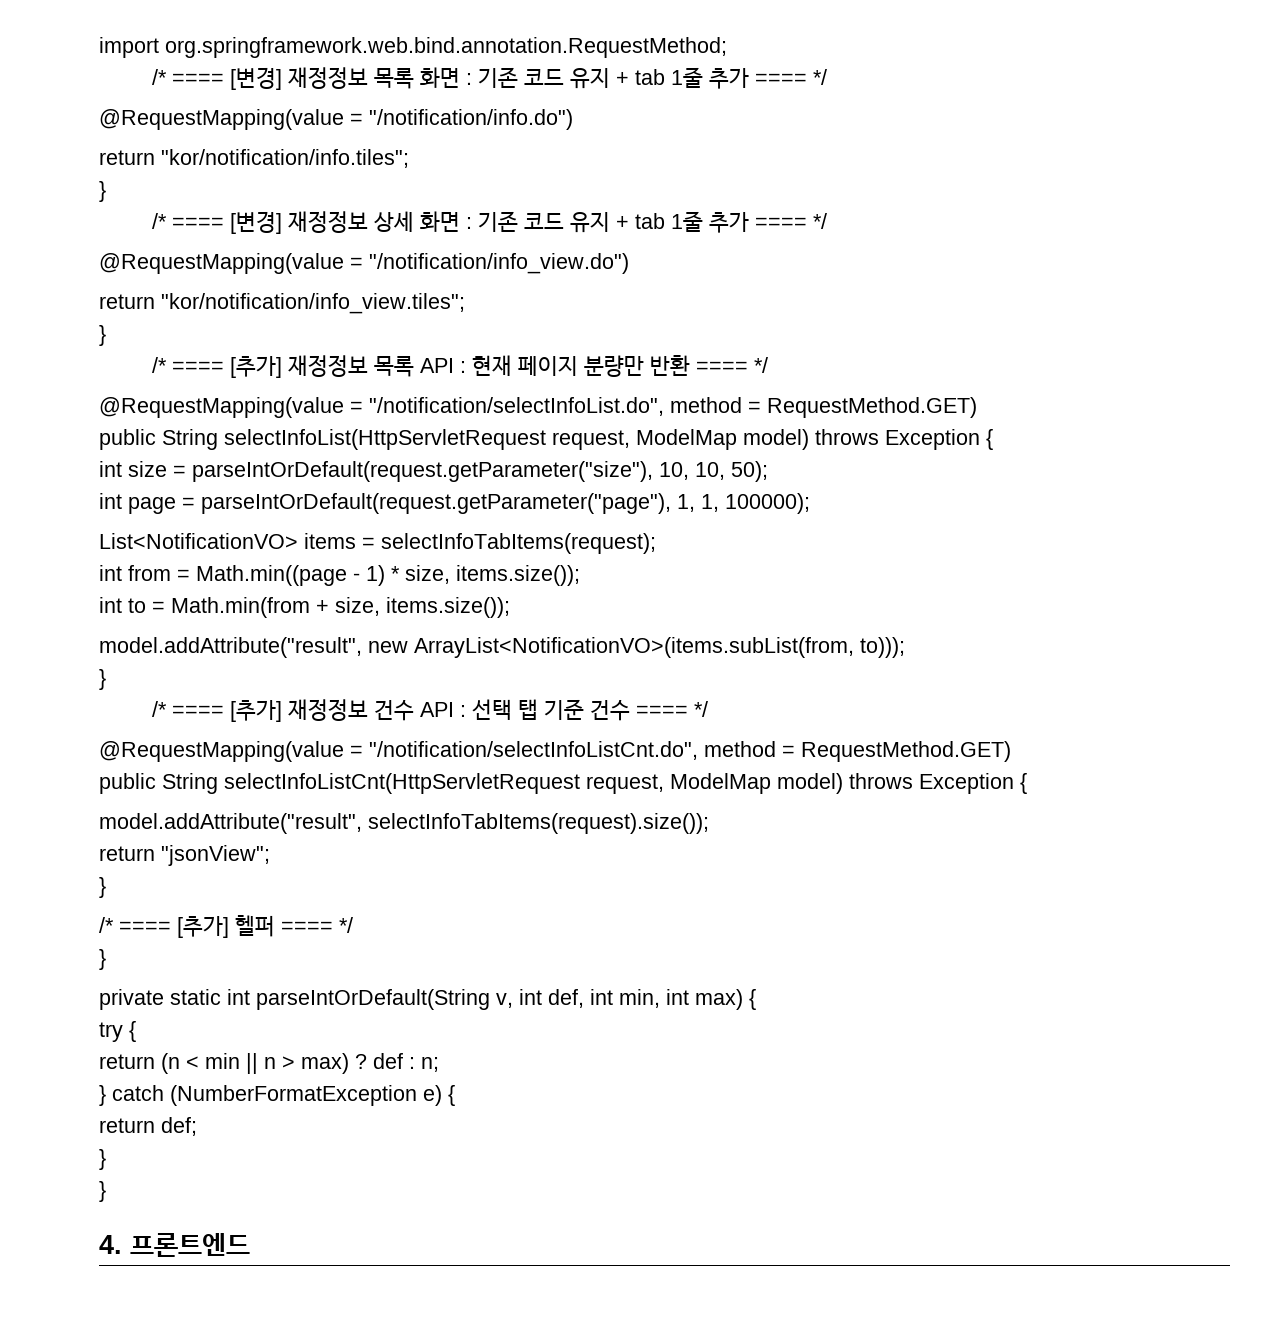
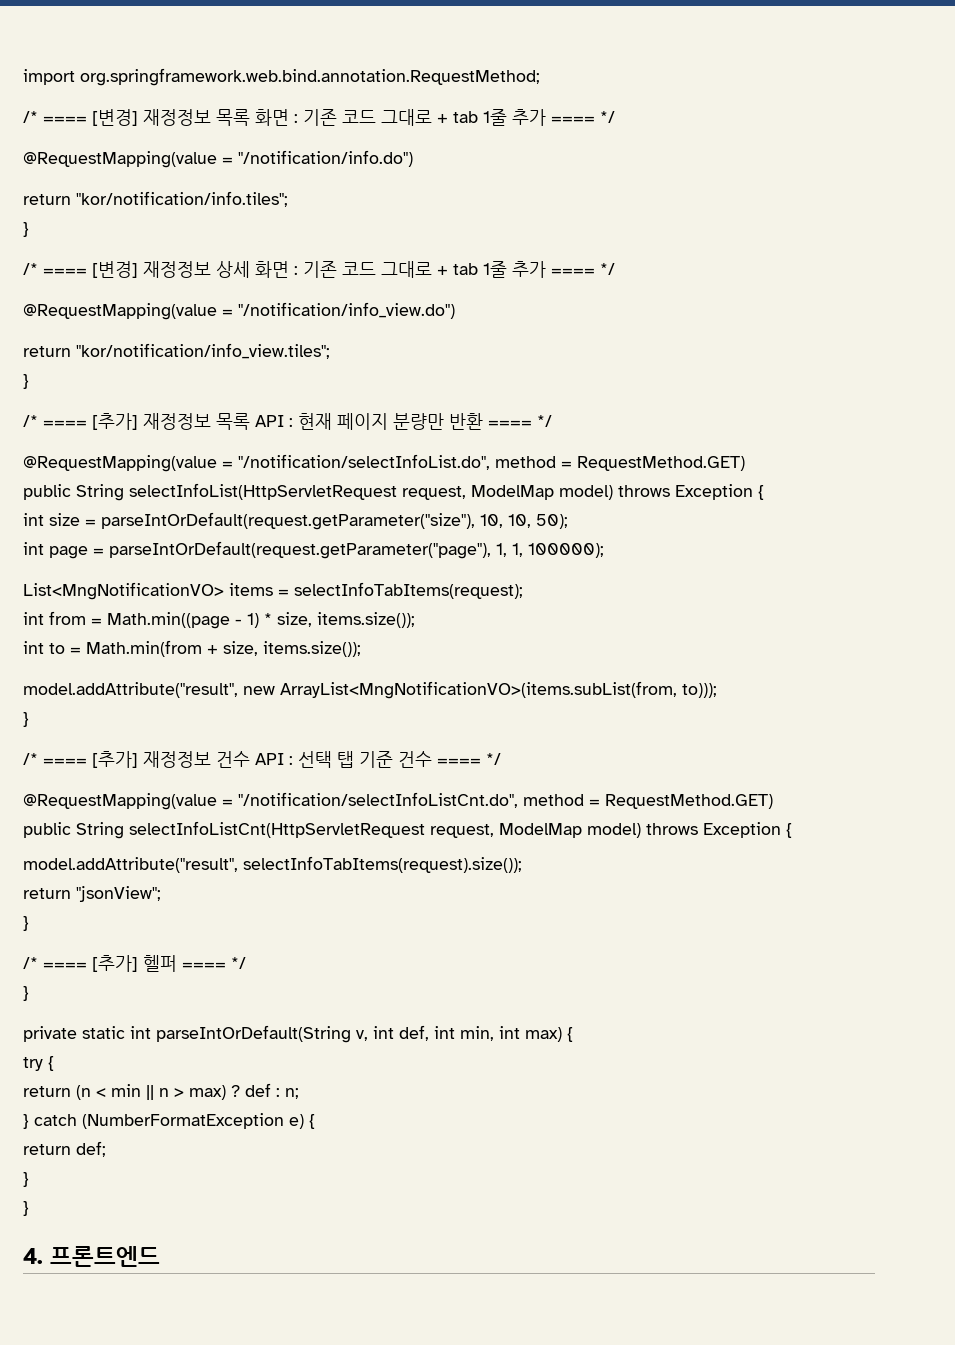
- /* ==== [변경] 재정정보 목록 화면 : 기존 코드 유지 + tab 1줄 추가 ==== */
+ /* ==== [변경] 재정정보 목록 화면 : 기존 코드 그대로 + tab 1줄 추가 ==== */
- /* ==== [변경] 재정정보 상세 화면 : 기존 코드 유지 + tab 1줄 추가 ==== */
+ /* ==== [변경] 재정정보 상세 화면 : 기존 코드 그대로 + tab 1줄 추가 ==== */
- List<NotificationVO> items = selectInfoTabItems(request);
+ List<MngNotificationVO> items = selectInfoTabItems(request);
- model.addAttribute("result", new ArrayList<NotificationVO>(items.subList(from, to)));
+ model.addAttribute("result", new ArrayList<MngNotificationVO>(items.subList(from, to)));

